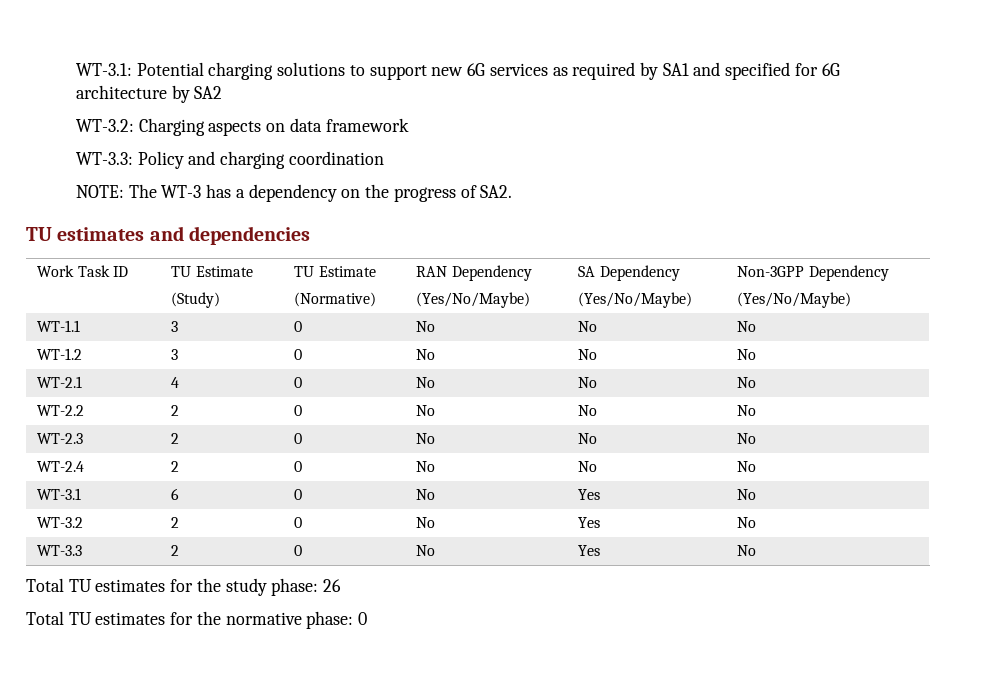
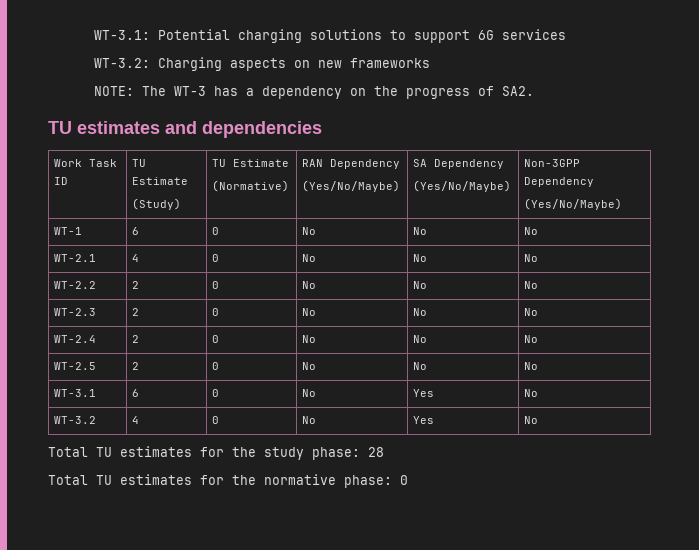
- WT-3.1: Potential charging solutions to support new 6G services as required by SA1 and specified for 6G architecture by SA2
- WT-3.2: Charging aspects on data framework
- WT-3.3: Policy and charging coordination
+ WT-3.1: Potential charging solutions to support 6G services
+ WT-3.2: Charging aspects on new frameworks
- WT-1.1 | 3 | 0 | No | No | No
- WT-1.2 | 3 | 0 | No | No | No
+ WT-1 | 6 | 0 | No | No | No
+ WT-2.5 | 2 | 0 | No | No | No
- WT-3.2 | 2 | 0 | No | Yes | No
- WT-3.3 | 2 | 0 | No | Yes | No
+ WT-3.2 | 4 | 0 | No | Yes | No
- Total TU estimates for the study phase: 26
+ Total TU estimates for the study phase: 28

